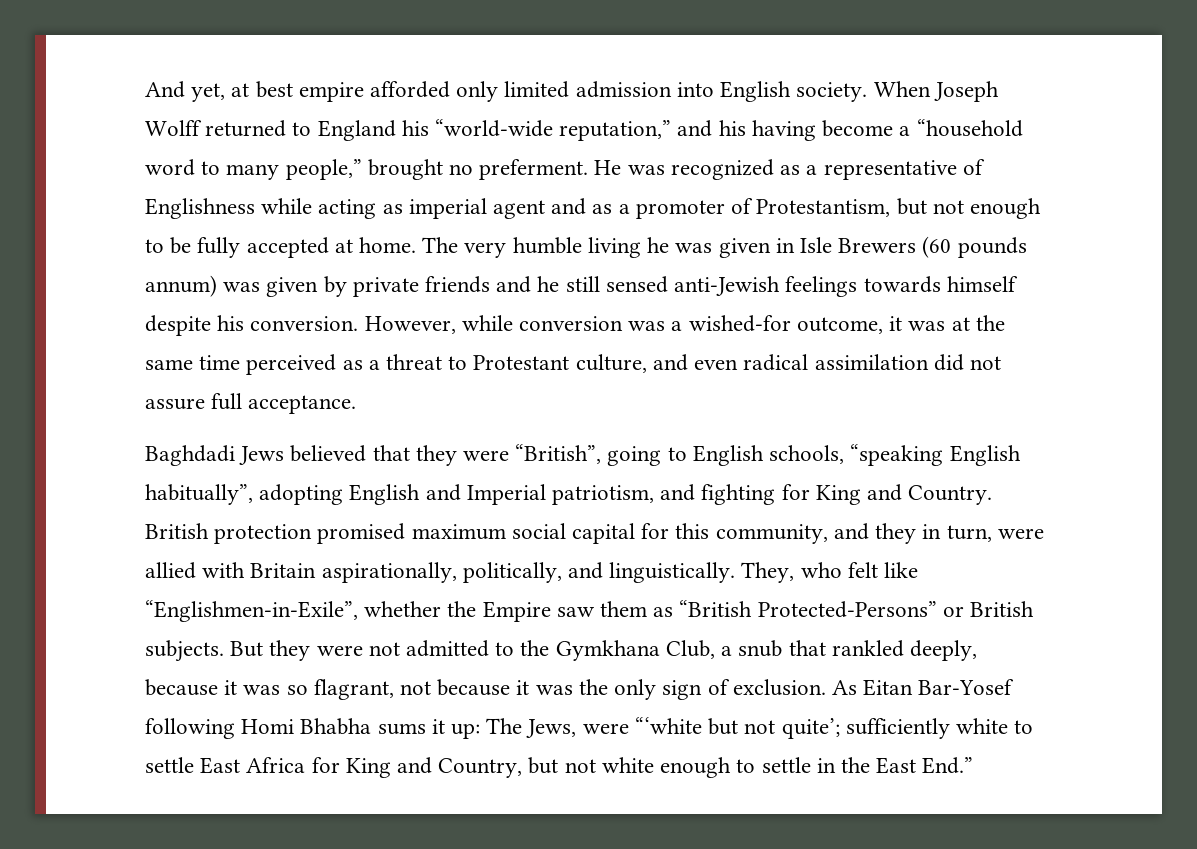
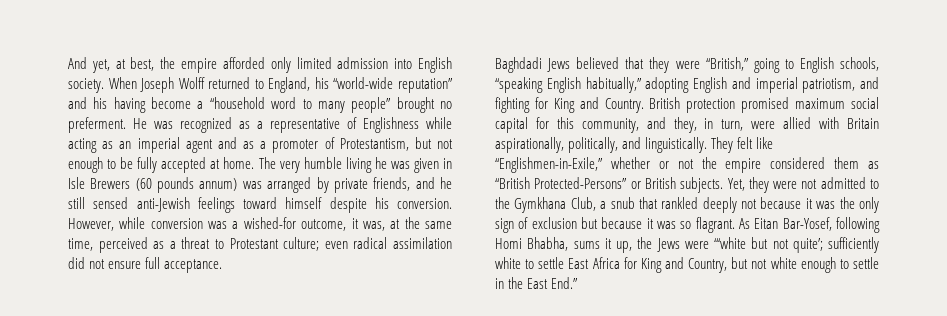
- And yet, at best empire afforded only limited admission into English society.
+ And yet, at best, the empire afforded only limited admission into English society.
- When Joseph Wolff returned to England his “world-wide reputation,” and his having become a “household word to many people,” brought no preferment.
+ When Joseph Wolff returned to England, his “world-wide reputation” and his having become a “household word to many people” brought no preferment.
- He was recognized as a representative of Englishness while acting as imperial agent and as a promoter of Protestantism, but not enough to be fully accepted at home.
+ He was recognized as a representative of Englishness while acting as an imperial agent and as a promoter of Protestantism, but not enough to be fully accepted at home.
- The very humble living he was given in Isle Brewers (60 pounds annum) was given by private friends and he still sensed anti-Jewish feelings towards himself despite his conversion.
+ The very humble living he was given in Isle Brewers (60 pounds annum) was arranged by private friends, and he still sensed anti-Jewish feelings toward himself despite his conversion.
- However, while conversion was a wished-for outcome, it was at the same time perceived as a threat to Protestant culture, and even radical assimilation did not assure full acceptance.
+ However, while conversion was a wished-for outcome, it was, at the same time, perceived as a threat to Protestant culture; even radical assimilation did not ensure full acceptance.
- Baghdadi Jews believed that they were “British”, going to English schools, “speaking English habitually”, adopting English and Imperial patriotism, and fighting for King and Country.
+ Baghdadi Jews believed that they were “British,” going to English schools, “speaking English habitually,” adopting English and imperial patriotism, and fighting for King and Country.
- British protection promised maximum social capital for this community, and they in turn, were allied with Britain aspirationally, politically, and linguistically.
+ British protection promised maximum social capital for this community, and they, in turn, were allied with Britain aspirationally, politically, and linguistically.
- They, who felt like “Englishmen-in-Exile”, whether the Empire saw them as “British Protected-Persons” or British subjects.
+ They felt like “Englishmen-in-Exile,” whether or not the empire considered them as “British Protected-Persons” or British subjects.
- But they were not admitted to the Gymkhana Club, a snub that rankled deeply, because it was so flagrant, not because it was the only sign of exclusion.
+ Yet, they were not admitted to the Gymkhana Club, a snub that rankled deeply not because it was the only sign of exclusion but because it was so flagrant.
- As Eitan Bar-Yosef following Homi Bhabha sums it up: The Jews, were “‘white but not quite’; sufficiently white to settle East Africa for King and Country, but not white enough to settle in the East End.”
+ As Eitan Bar-Yosef, following Homi Bhabha, sums it up, the Jews were “‘white but not quite’; sufficiently white to settle East Africa for King and Country, but not white enough to settle in the East End.”

